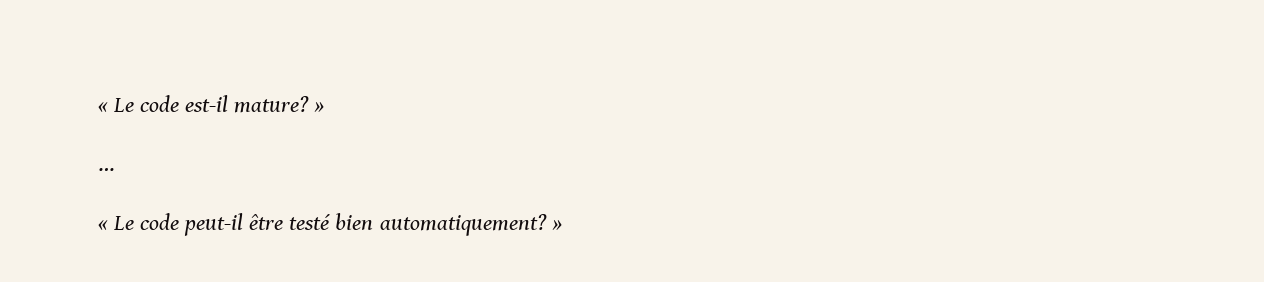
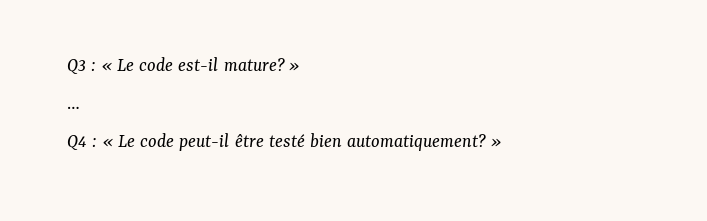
- « Le code est-il mature? »
+ Q3 : « Le code est-il mature? »
- « Le code peut-il être testé bien automatiquement? »
+ Q4 : « Le code peut-il être testé bien automatiquement? »

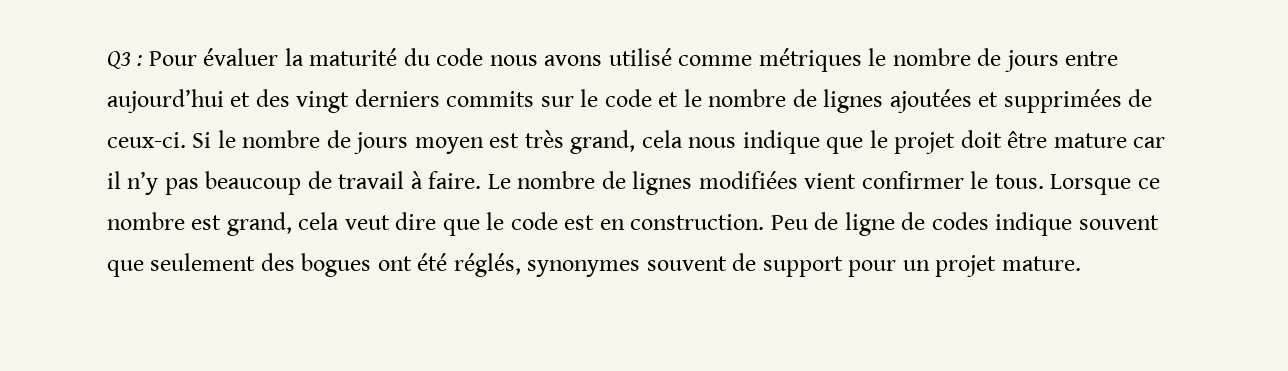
- Q3 : « Le code est-il mature? »
- …
- Q4 : « Le code peut-il être testé bien automatiquement? »
+ Q3 : Pour évaluer la maturité du code nous avons utilisé comme métriques le nombre de jours entre aujourd’hui et des vingt derniers commits sur le code et le nombre de lignes ajoutées et supprimées de ceux-ci. Si le nombre de jours moyen est très grand, cela nous indique que le projet doit être mature car il n’y pas beaucoup de travail à faire. Le nombre de lignes modifiées vient confirmer le tous. Lorsque ce nombre est grand, cela veut dire que le code est en construction. Peu de ligne de codes indique souvent que seulement des bogues ont été réglés, synonymes souvent de support pour un projet mature.

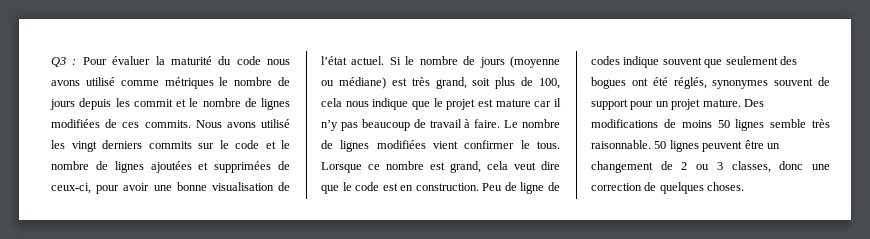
- Q3 : Pour évaluer la maturité du code nous avons utilisé comme métriques le nombre de jours entre aujourd’hui et des vingt derniers commits sur le code et le nombre de lignes ajoutées et supprimées de ceux-ci.
+ Q3 : Pour évaluer la maturité du code nous avons utilisé comme métriques le nombre de jours depuis les commit et le nombre de lignes modifiées de ces commits. Nous avons utilisé les vingt derniers commits sur le code et le nombre de lignes ajoutées et supprimées de ceux-ci, pour avoir une bonne visualisation de l’état actuel.
- Si le nombre de jours moyen est très grand, cela nous indique que le projet doit être mature car il n’y pas beaucoup de travail à faire.
+ Si le nombre de jours (moyenne ou médiane) est très grand, soit plus de 100, cela nous indique que le projet est mature car il n’y pas beaucoup de travail à faire.
+ Des modifications de moins 50 lignes semble très raisonnable. 50 lignes peuvent être un changement de 2 ou 3 classes, donc une correction de quelques choses.

